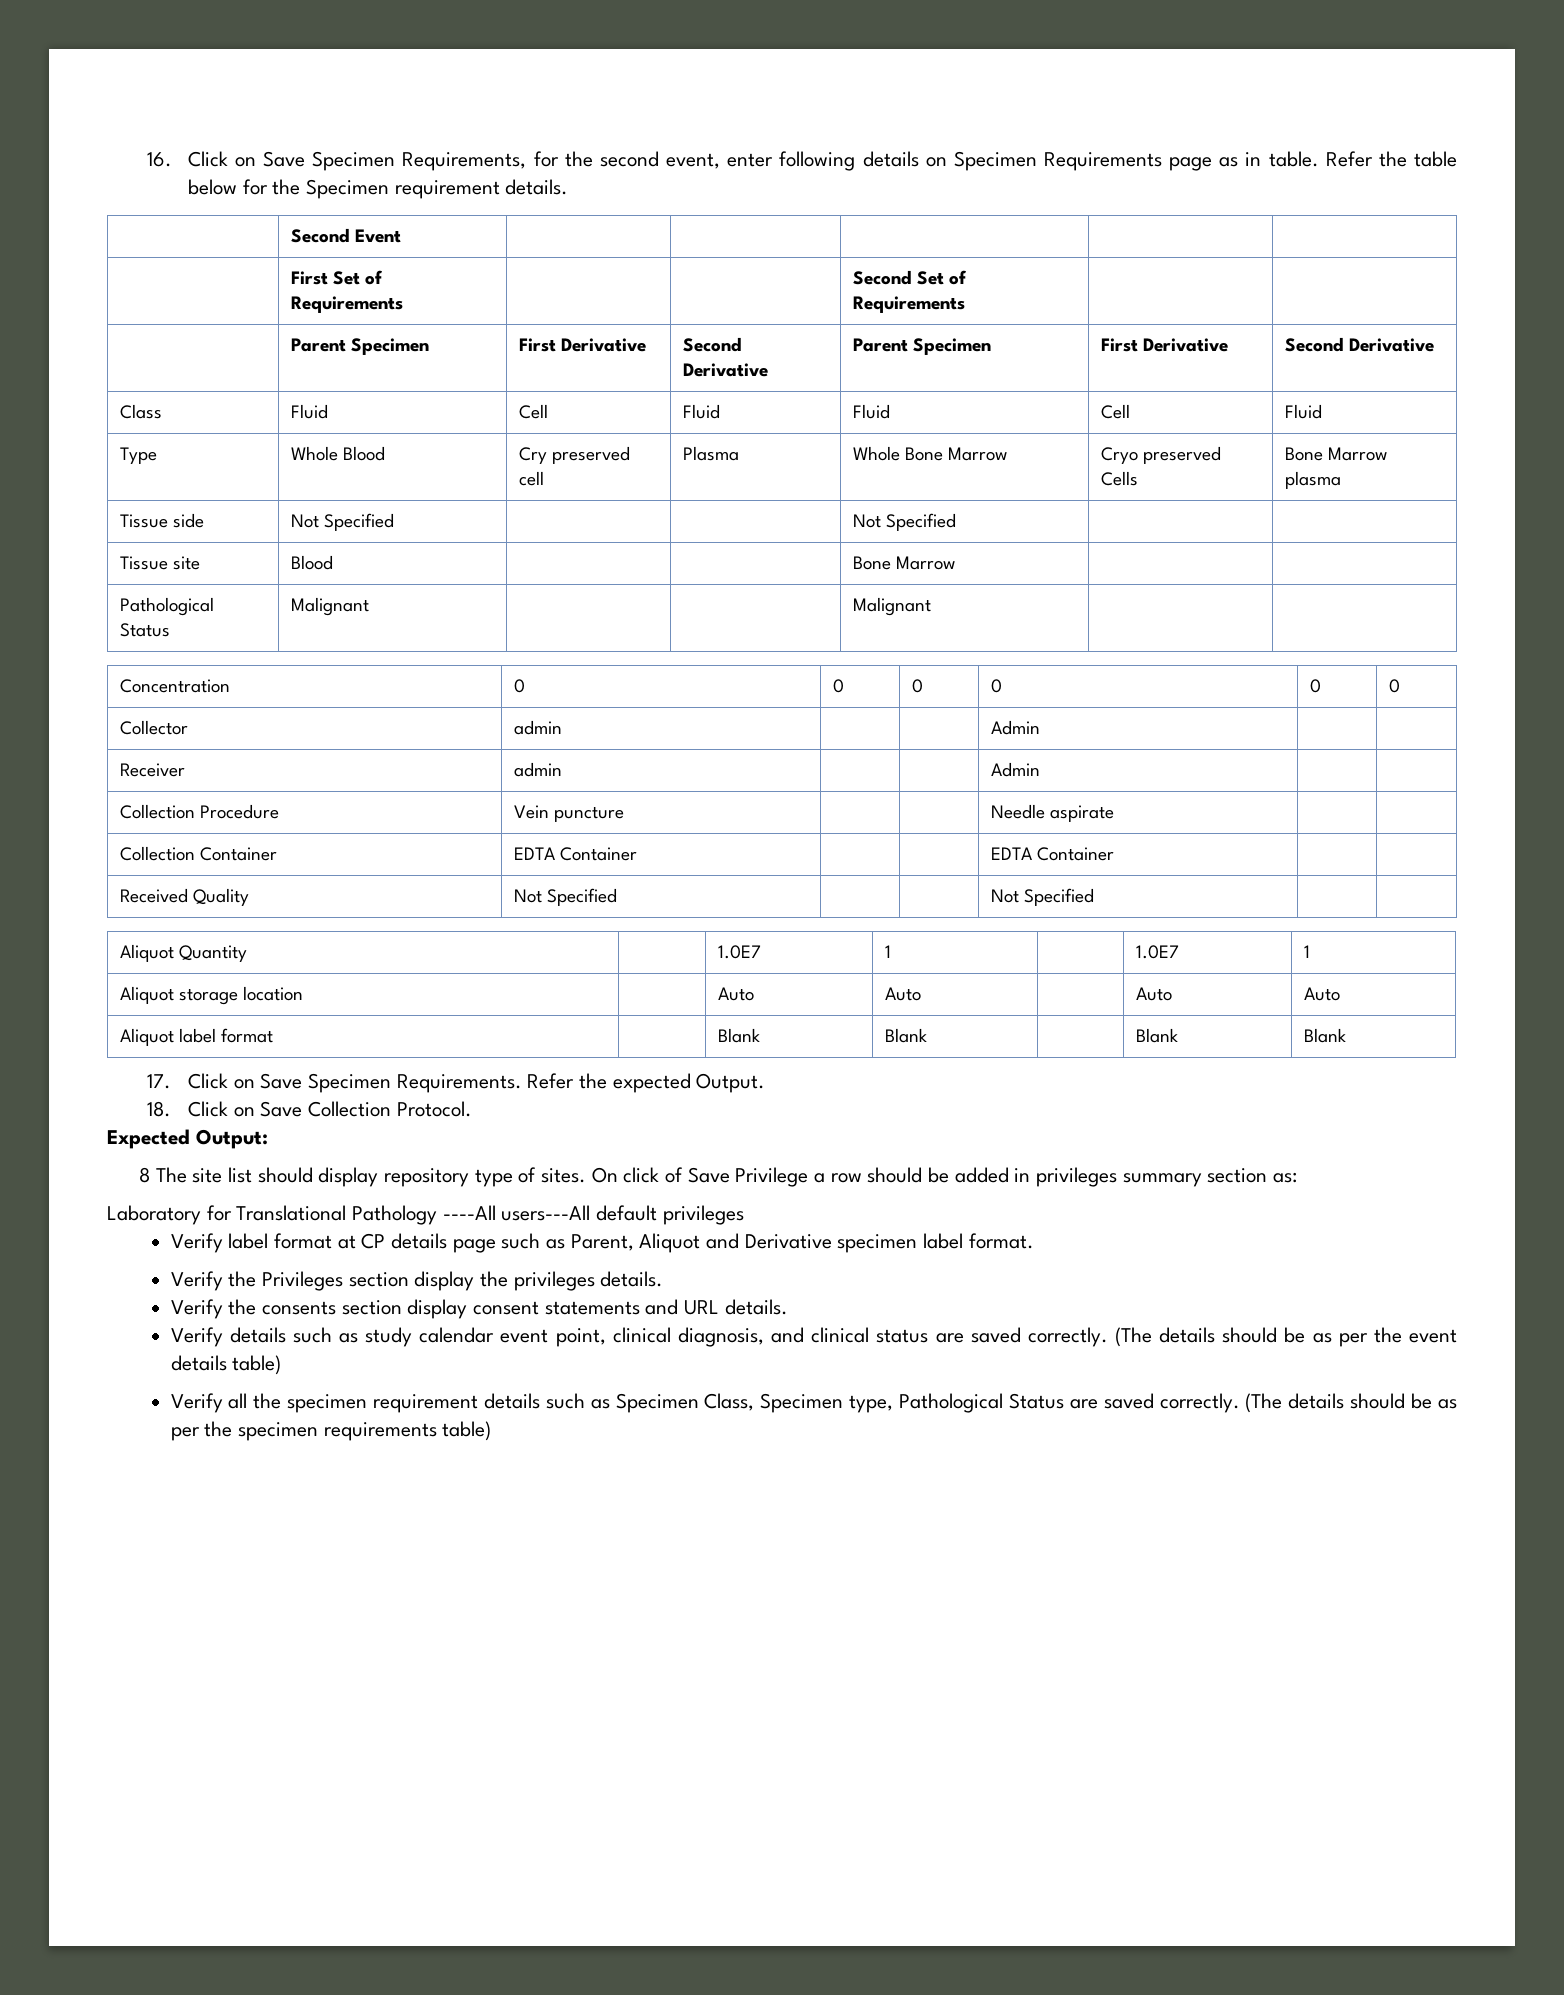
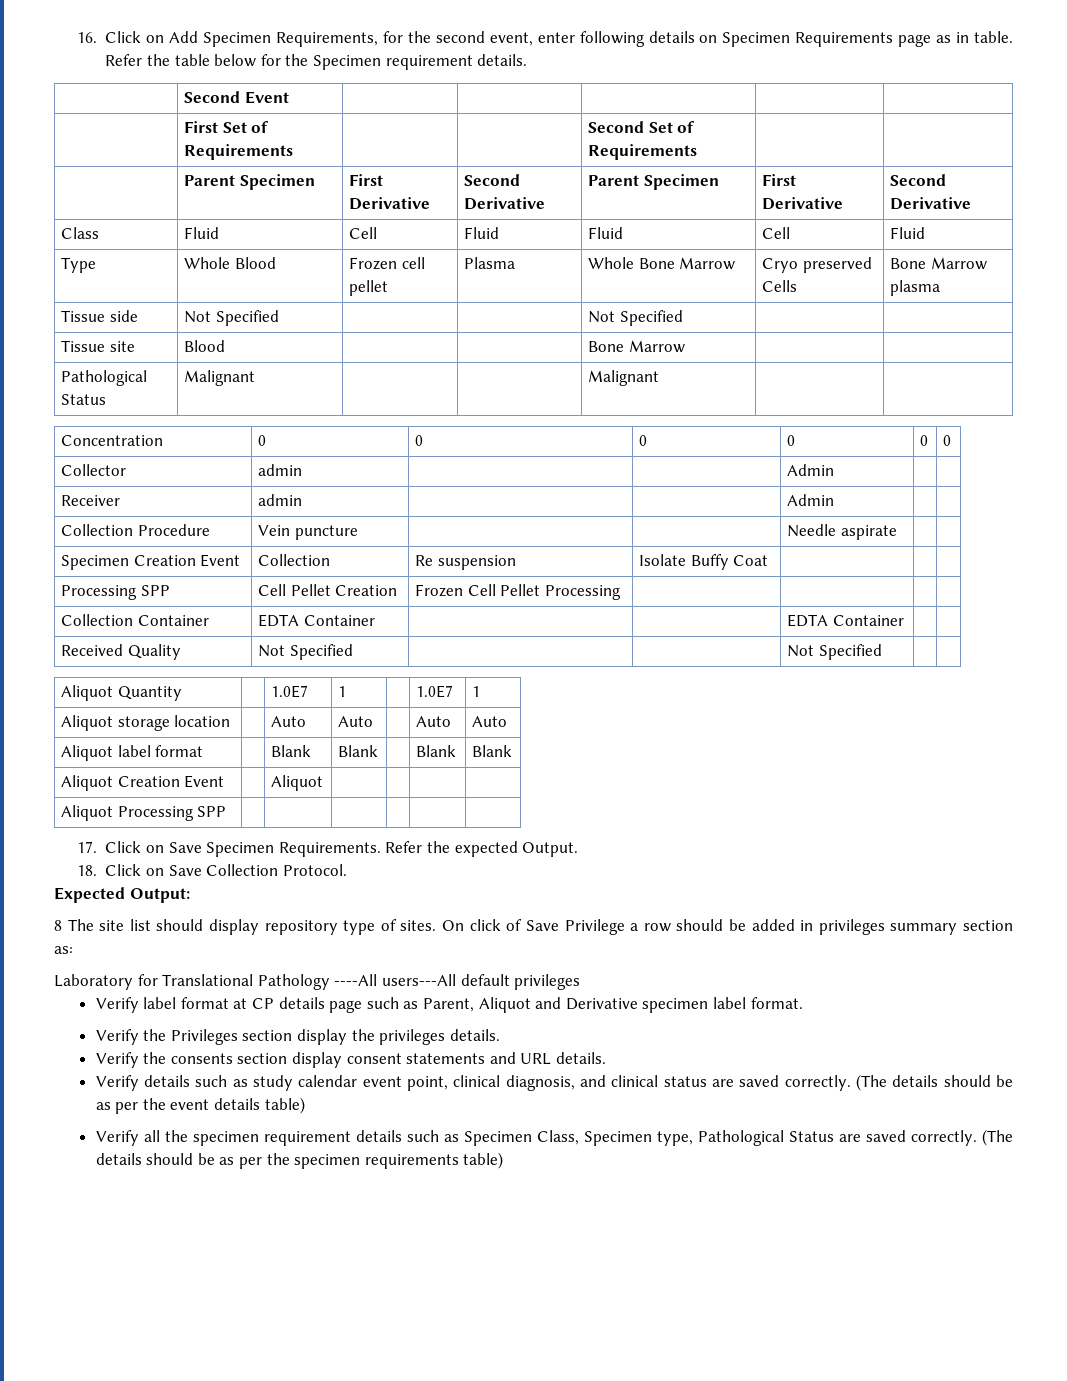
- 16. Click on Save Specimen Requirements, for the second event, enter following details on Specimen Requirements page as in table.
+ 16. Click on Add Specimen Requirements, for the second event, enter following details on Specimen Requirements page as in table.
- Type | Whole Blood | Cry preserved cell | Plasma | Whole Bone Marrow | Cryo preserved Cells | Bone Marrow plasma
+ Type | Whole Blood | Frozen cell pellet | Plasma | Whole Bone Marrow | Cryo preserved Cells | Bone Marrow plasma
+ Specimen Creation Event | Collection | Re suspension | Isolate Buffy Coat | | |
+ Processing SPP | Cell Pellet Creation | Frozen Cell Pellet Processing | | | |
+ Aliquot Creation Event | | Aliquot | | | |
+ Aliquot Processing SPP | | | | | |

